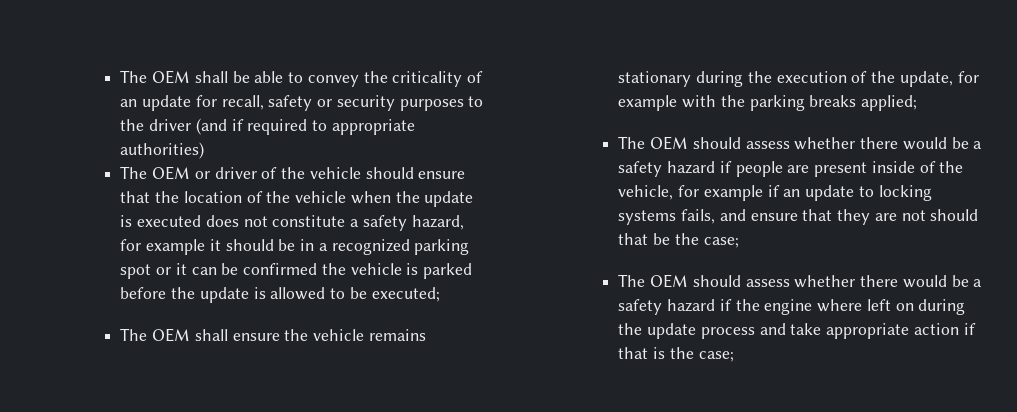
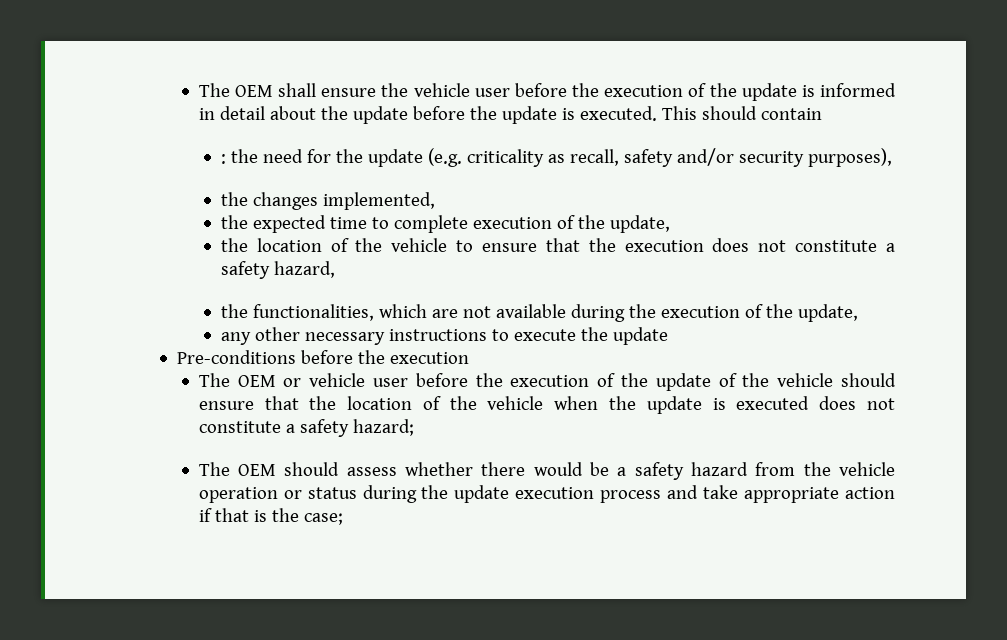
- The OEM shall be able to convey the criticality of an update for recall, safety or security purposes to the driver (and if required to appropriate authorities)
- The OEM or driver of the vehicle should ensure that the location of the vehicle when the update is executed does not constitute a safety hazard, for example it should be in a recognized parking spot or it can be confirmed the vehicle is parked before the update is allowed to be executed;
- The OEM shall ensure the vehicle remains stationary during the execution of the update, for example with the parking breaks applied;
+ The OEM shall ensure the vehicle user before the execution of the update is informed in detail about the update before the update is executed. This should contain
+ : the need for the update (e.g. criticality as recall, safety and/or security purposes),
+ the changes implemented,
+ the expected time to complete execution of the update,
+ the location of the vehicle to ensure that the execution does not constitute a safety hazard,
+ the functionalities, which are not available during the execution of the update,
+ any other necessary instructions to execute the update
+ Pre-conditions before the execution
+ The OEM or vehicle user before the execution of the update of the vehicle should ensure that the location of the vehicle when the update is executed does not constitute a safety hazard;
- The OEM should assess whether there would be a safety hazard if people are present inside of the vehicle, for example if an update to locking systems fails, and ensure that they are not should that be the case;
- The OEM should assess whether there would be a safety hazard if the engine where left on during the update process and take appropriate action if that is the case;
+ The OEM should assess whether there would be a safety hazard from the vehicle operation or status during the update execution process and take appropriate action if that is the case;

